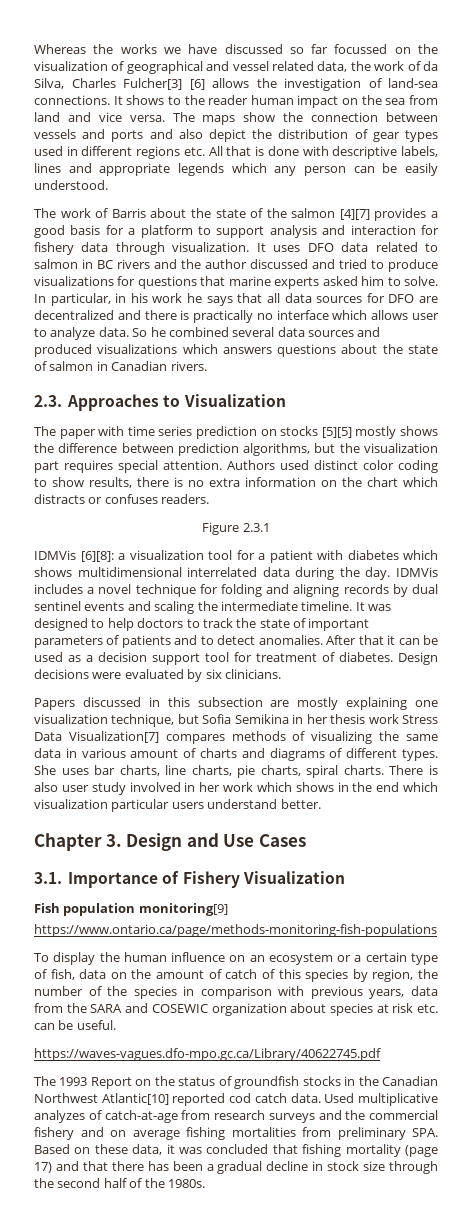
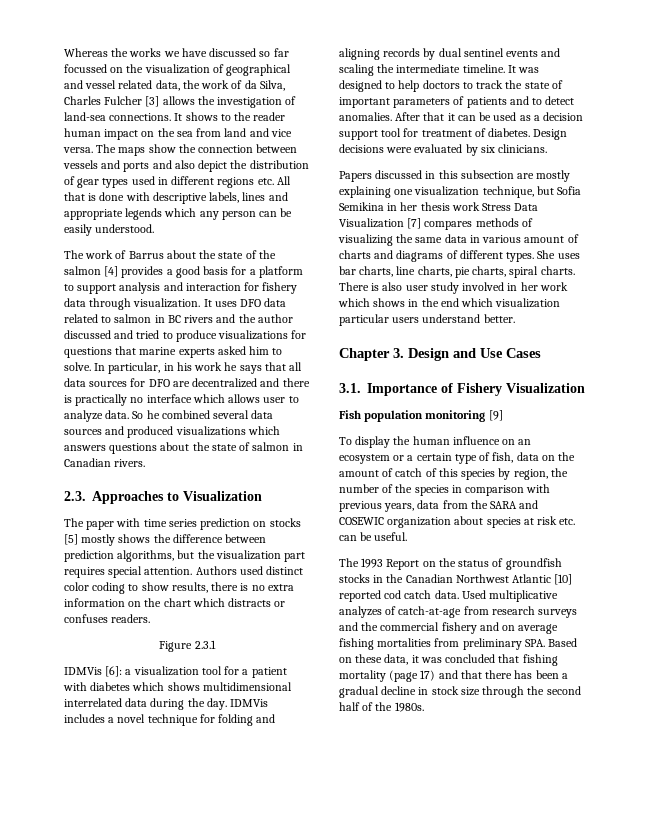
- Whereas the works we have discussed so far focussed on the visualization of geographical and vessel related data, the work of da Silva, Charles Fulcher[3] [6] allows the investigation of land-sea connections.
+ Whereas the works we have discussed so far focussed on the visualization of geographical and vessel related data, the work of da Silva, Charles Fulcher [3] allows the investigation of land-sea connections.
- The work of Barris about the state of the salmon [4][7] provides a good basis for a platform to support analysis and interaction for fishery data through visualization.
+ The work of Barrus about the state of the salmon [4] provides a good basis for a platform to support analysis and interaction for fishery data through visualization.
- The paper with time series prediction on stocks [5][5] mostly shows the difference between prediction algorithms, but the visualization part requires special attention.
+ The paper with time series prediction on stocks [5] mostly shows the difference between prediction algorithms, but the visualization part requires special attention.
- IDMVis [6][8]: a visualization tool for a patient with diabetes which shows multidimensional interrelated data during the day.
+ IDMVis [6]: a visualization tool for a patient with diabetes which shows multidimensional interrelated data during the day.
- Papers discussed in this subsection are mostly explaining one visualization technique, but Sofia Semikina in her thesis work Stress Data Visualization[7] compares methods of visualizing the same data in various amount of charts and diagrams of different types.
+ Papers discussed in this subsection are mostly explaining one visualization technique, but Sofia Semikina in her thesis work Stress Data Visualization [7] compares methods of visualizing the same data in various amount of charts and diagrams of different types.
- Fish population monitoring[9]
- https://www.ontario.ca/page/methods-monitoring-fish-populations
+ Fish population monitoring [9]
- https://waves-vagues.dfo-mpo.gc.ca/Library/40622745.pdf
- The 1993 Report on the status of groundfish stocks in the Canadian Northwest Atlantic[10] reported cod catch data.
+ The 1993 Report on the status of groundfish stocks in the Canadian Northwest Atlantic [10] reported cod catch data.

